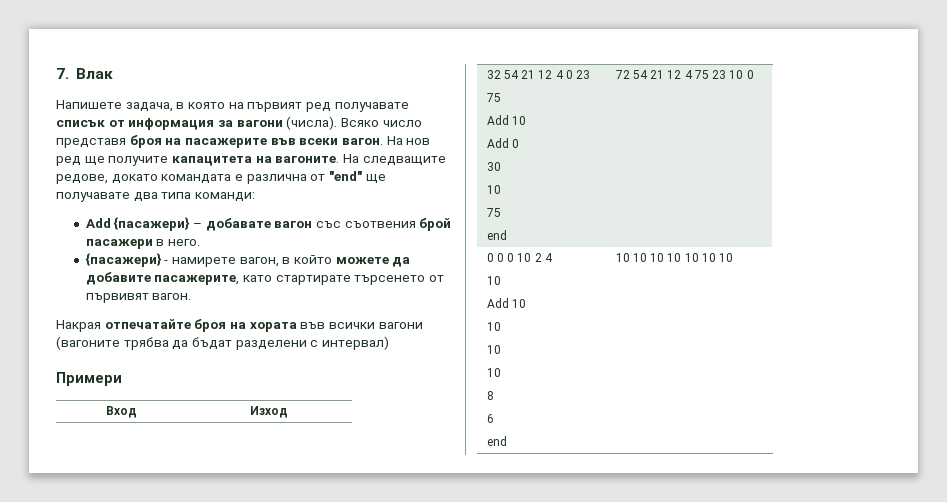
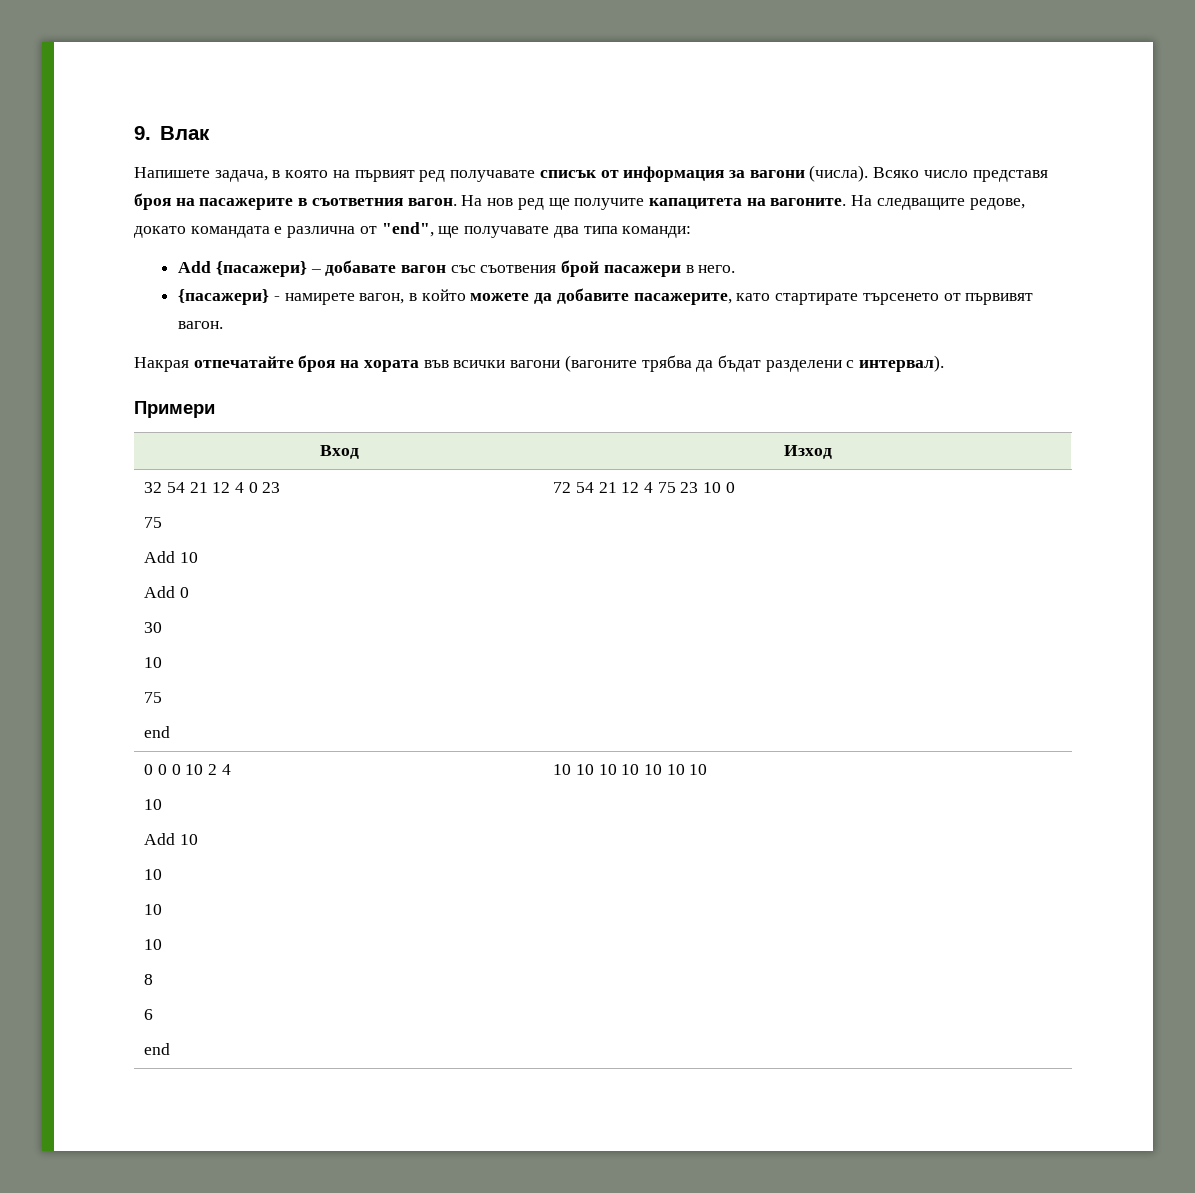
- 7. Влак
+ 9. Влак
- Всяко число представя броя на пасажерите във всеки вагон.
+ Всяко число представя броя на пасажерите в съответния вагон.
- На следващите редове, докато командата е различна от "end" ще получавате два типа команди:
+ На следващите редове, докато командата е различна от "end", ще получавате два типа команди:
- Накрая отпечатайте броя на хората във всички вагони (вагоните трябва да бъдат разделени с интервал)
+ Накрая отпечатайте броя на хората във всички вагони (вагоните трябва да бъдат разделени с интервал).

